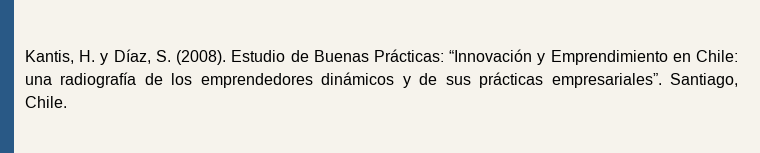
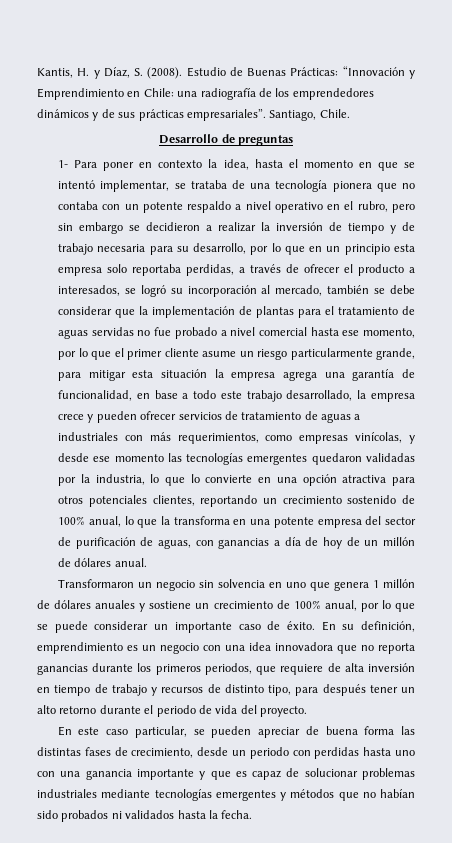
+ Desarrollo de preguntas
+ 1- Para poner en contexto la idea, hasta el momento en que se intentó implementar, se trataba de una tecnología pionera que no contaba con un potente respaldo a nivel operativo en el rubro, pero sin embargo se decidieron a realizar la inversión de tiempo y de trabajo necesaria para su desarrollo, por lo que en un principio esta empresa solo reportaba perdidas, a través de ofrecer el producto a interesados, se logró su incorporación al mercado, también se debe considerar que la implementación de plantas para el tratamiento de aguas servidas no fue probado a nivel comercial hasta ese momento, por lo que el primer cliente asume un riesgo particularmente grande, para mitigar esta situación la empresa agrega una garantía de funcionalidad, en base a todo este trabajo desarrollado, la empresa crece y pueden ofrecer servicios de tratamiento de aguas a industriales con más requerimientos, como empresas vinícolas, y desde ese momento las tecnologías emergentes quedaron validadas por la industria, lo que lo convierte en una opción atractiva para otros potenciales clientes, reportando un crecimiento sostenido de 100% anual, lo que la transforma en una potente empresa del sector de purificación de aguas, con ganancias a día de hoy de un millón de dólares anual.
+ Transformaron un negocio sin solvencia en uno que genera 1 millón de dólares anuales y sostiene un crecimiento de 100% anual, por lo que se puede considerar un importante caso de éxito. En su definición, emprendimiento es un negocio con una idea innovadora que no reporta ganancias durante los primeros periodos, que requiere de alta inversión en tiempo de trabajo y recursos de distinto tipo, para después tener un alto retorno durante el periodo de vida del proyecto.
+ En este caso particular, se pueden apreciar de buena forma las distintas fases de crecimiento, desde un periodo con perdidas hasta uno con una ganancia importante y que es capaz de solucionar problemas industriales mediante tecnologías emergentes y métodos que no habían sido probados ni validados hasta la fecha.

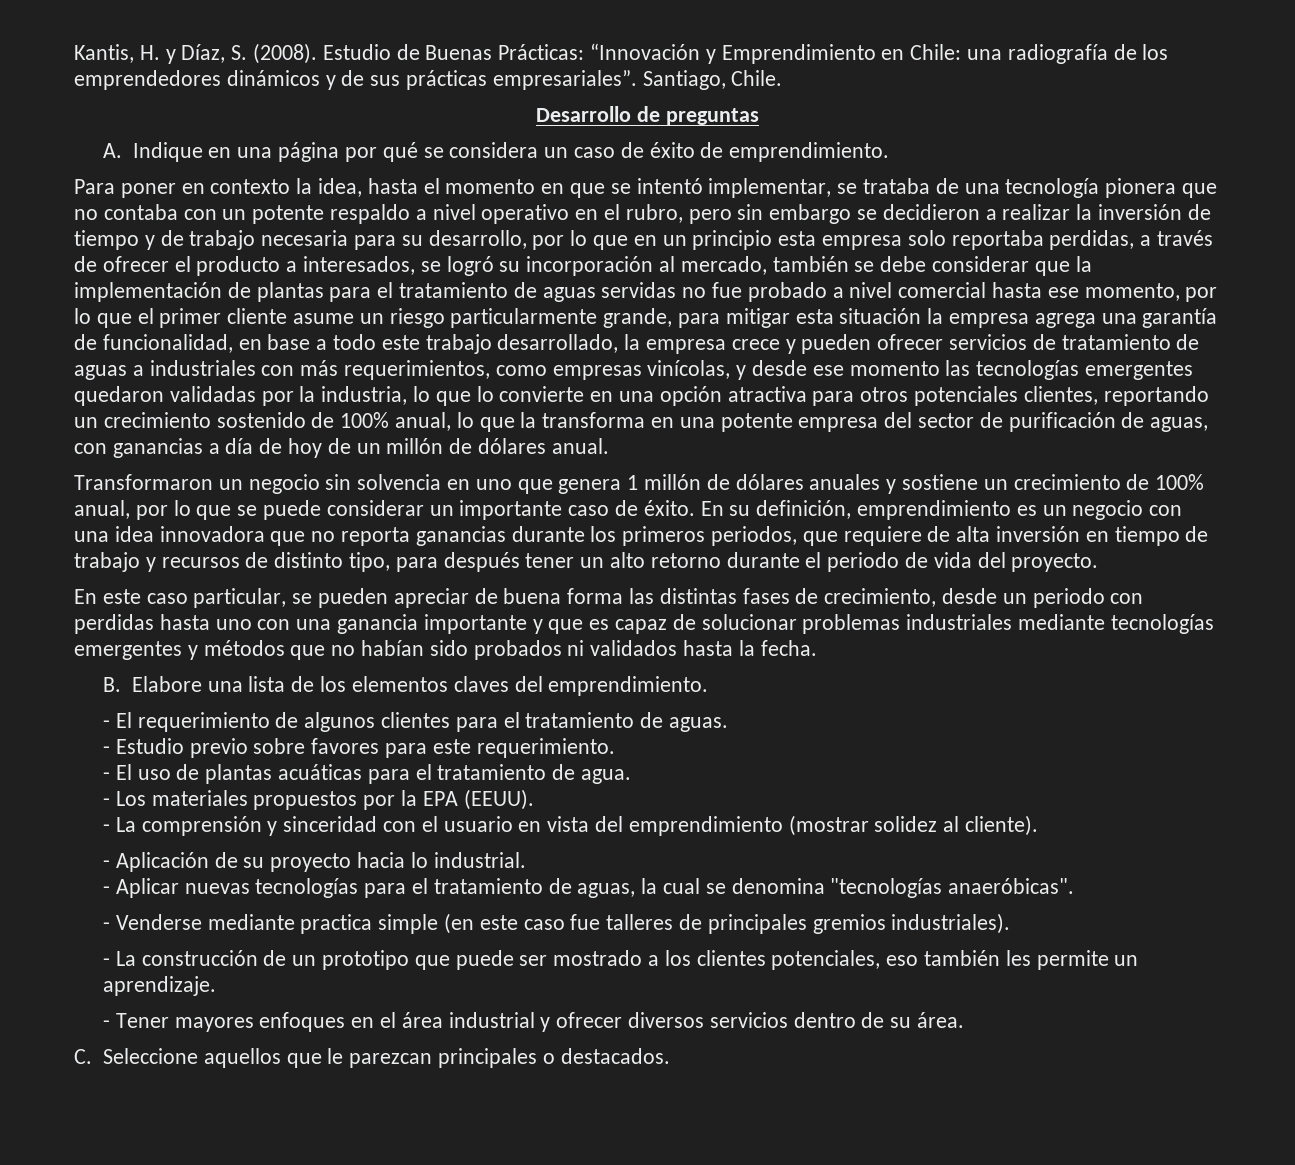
- 1- Para poner en contexto la idea, hasta el momento en que se intentó implementar, se trataba de una tecnología pionera que no contaba con un potente respaldo a nivel operativo en el rubro, pero sin embargo se decidieron a realizar la inversión de tiempo y de trabajo necesaria para su desarrollo, por lo que en un principio esta empresa solo reportaba perdidas, a través de ofrecer el producto a interesados, se logró su incorporación al mercado, también se debe considerar que la implementación de plantas para el tratamiento de aguas servidas no fue probado a nivel comercial hasta ese momento, por lo que el primer cliente asume un riesgo particularmente grande, para mitigar esta situación la empresa agrega una garantía de funcionalidad, en base a todo este trabajo desarrollado, la empresa crece y pueden ofrecer servicios de tratamiento de aguas a industriales con más requerimientos, como empresas vinícolas, y desde ese momento las tecnologías emergentes quedaron validadas por la industria, lo que lo convierte en una opción atractiva para otros potenciales clientes, reportando un crecimiento sostenido de 100% anual, lo que la transforma en una potente empresa del sector de purificación de aguas, con ganancias a día de hoy de un millón de dólares anual.
+ A. Indique en una página por qué se considera un caso de éxito de emprendimiento.
+ Para poner en contexto la idea, hasta el momento en que se intentó implementar, se trataba de una tecnología pionera que no contaba con un potente respaldo a nivel operativo en el rubro, pero sin embargo se decidieron a realizar la inversión de tiempo y de trabajo necesaria para su desarrollo, por lo que en un principio esta empresa solo reportaba perdidas, a través de ofrecer el producto a interesados, se logró su incorporación al mercado, también se debe considerar que la implementación de plantas para el tratamiento de aguas servidas no fue probado a nivel comercial hasta ese momento, por lo que el primer cliente asume un riesgo particularmente grande, para mitigar esta situación la empresa agrega una garantía de funcionalidad, en base a todo este trabajo desarrollado, la empresa crece y pueden ofrecer servicios de tratamiento de aguas a industriales con más requerimientos, como empresas vinícolas, y desde ese momento las tecnologías emergentes quedaron validadas por la industria, lo que lo convierte en una opción atractiva para otros potenciales clientes, reportando un crecimiento sostenido de 100% anual, lo que la transforma en una potente empresa del sector de purificación de aguas, con ganancias a día de hoy de un millón de dólares anual.
+ B. Elabore una lista de los elementos claves del emprendimiento.
+ - El requerimiento de algunos clientes para el tratamiento de aguas.
+ - Estudio previo sobre favores para este requerimiento.
+ - El uso de plantas acuáticas para el tratamiento de agua.
+ - Los materiales propuestos por la EPA (EEUU).
+ - La comprensión y sinceridad con el usuario en vista del emprendimiento (mostrar solidez al cliente).
+ - Aplicación de su proyecto hacia lo industrial.
+ - Aplicar nuevas tecnologías para el tratamiento de aguas, la cual se denomina "tecnologías anaeróbicas".
+ - Venderse mediante practica simple (en este caso fue talleres de principales gremios industriales).
+ - La construcción de un prototipo que puede ser mostrado a los clientes potenciales, eso también les permite un aprendizaje.
+ - Tener mayores enfoques en el área industrial y ofrecer diversos servicios dentro de su área.
+ C. Seleccione aquellos que le parezcan principales o destacados.

